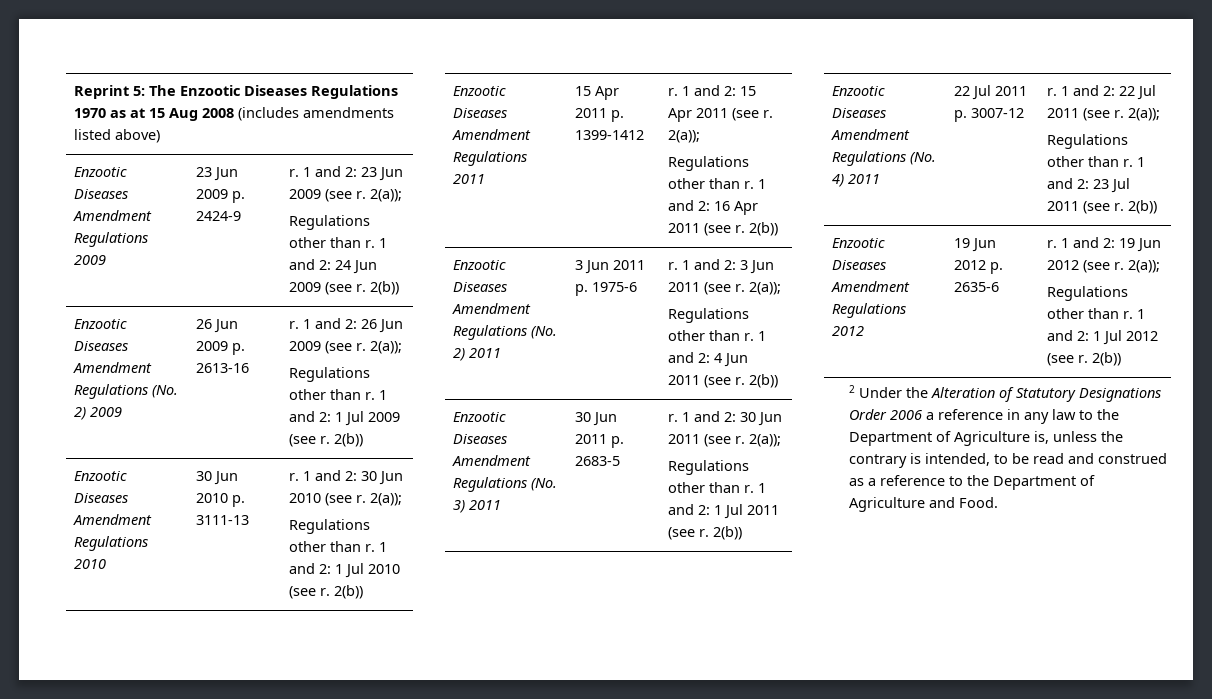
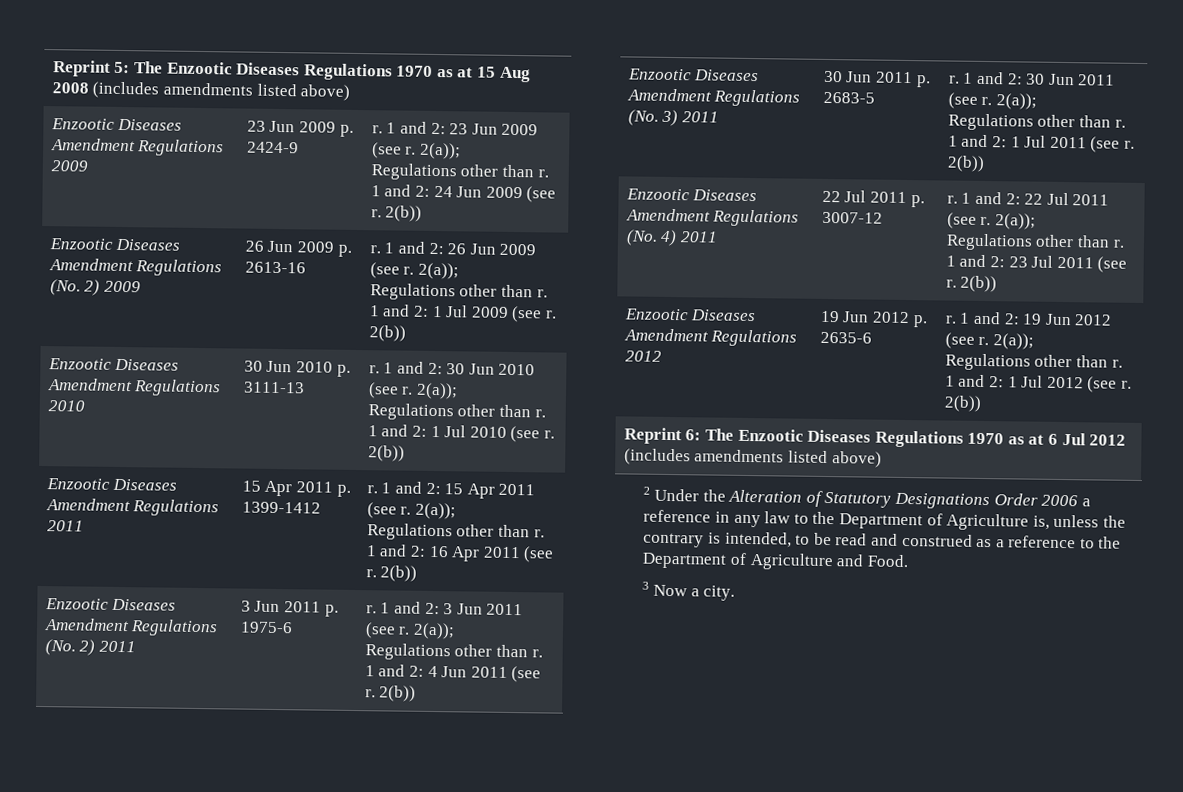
+ Reprint 6: The Enzootic Diseases Regulations 1970 as at 6 Jul 2012 (includes amendments listed above)
+ 3 Now a city.

